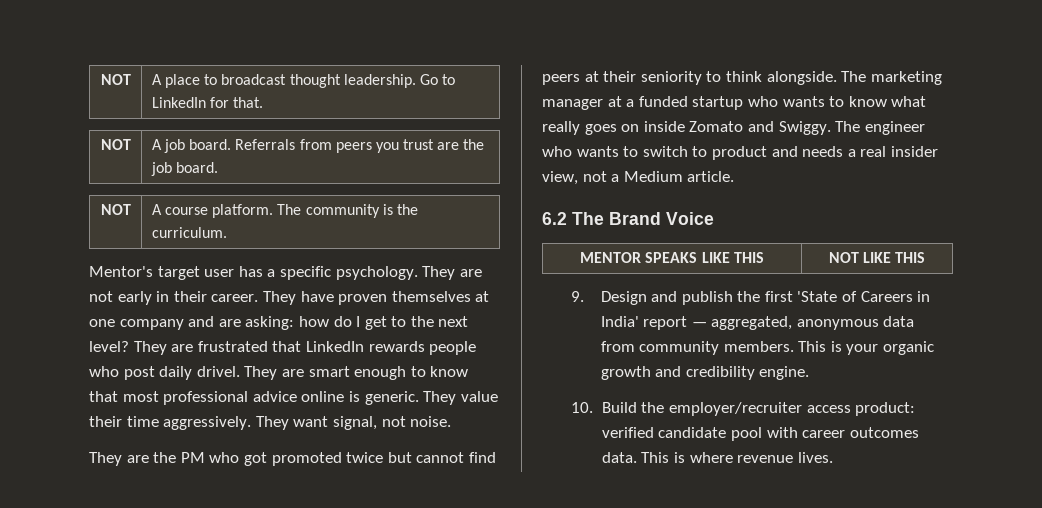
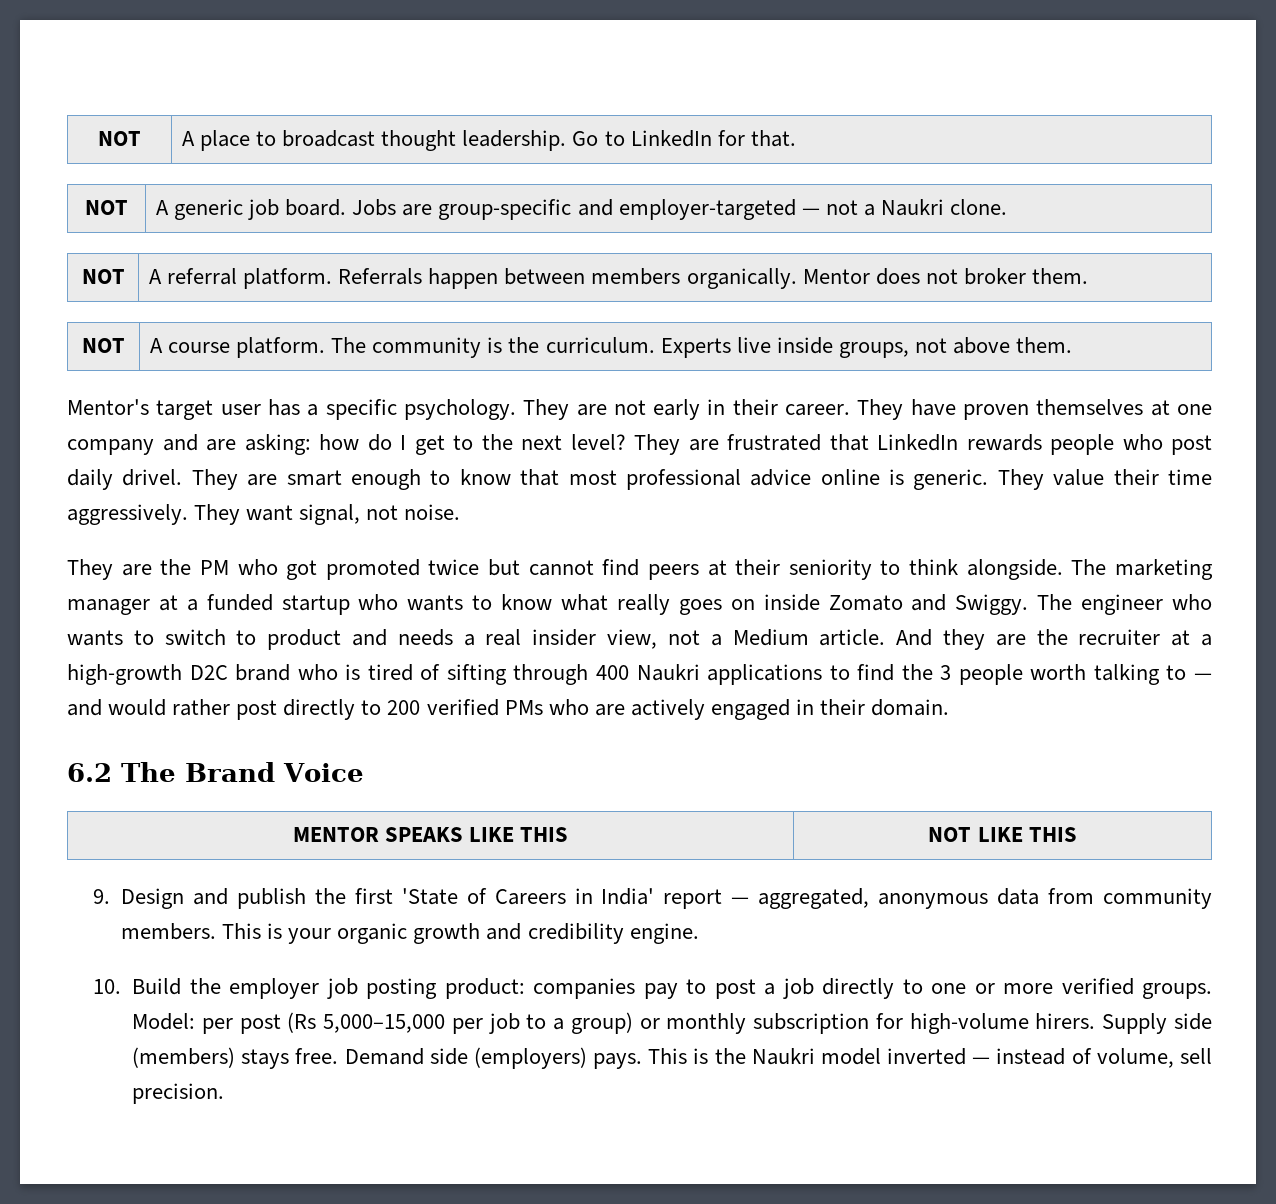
- NOT | A job board. Referrals from peers you trust are the job board.
+ NOT | A generic job board. Jobs are group-specific and employer-targeted — not a Naukri clone.
+ NOT | A referral platform. Referrals happen between members organically. Mentor does not broker them.
- NOT | A course platform. The community is the curriculum.
+ NOT | A course platform. The community is the curriculum. Experts live inside groups, not above them.
+ And they are the recruiter at a high-growth D2C brand who is tired of sifting through 400 Naukri applications to find the 3 people worth talking to — and would rather post directly to 200 verified PMs who are actively engaged in their domain.
- 10. Build the employer/recruiter access product: verified candidate pool with career outcomes data. This is where revenue lives.
+ 10. Build the employer job posting product: companies pay to post a job directly to one or more verified groups. Model: per post (Rs 5,000–15,000 per job to a group) or monthly subscription for high-volume hirers. Supply side (members) stays free. Demand side (employers) pays. This is the Naukri model inverted — instead of volume, sell precision.

